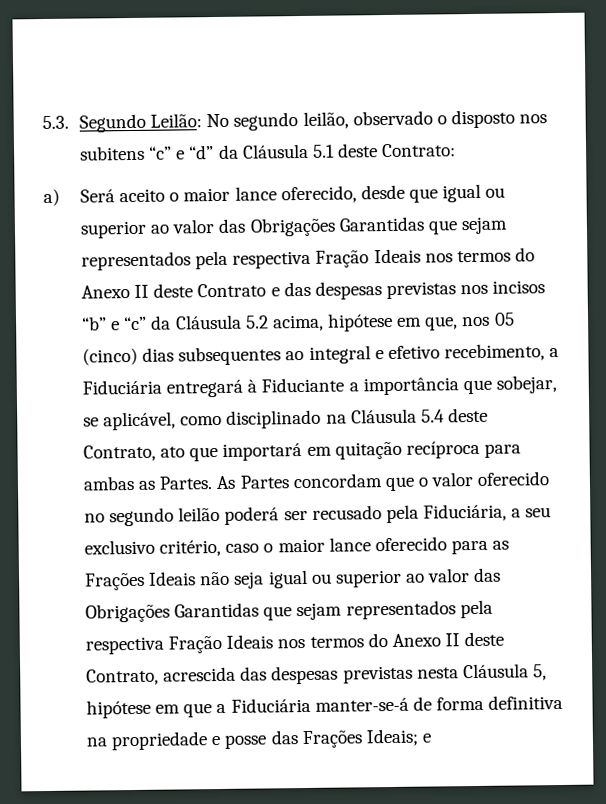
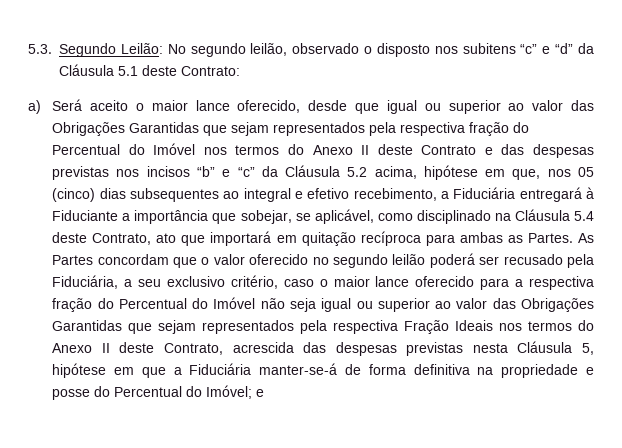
- a) Será aceito o maior lance oferecido, desde que igual ou superior ao valor das Obrigações Garantidas que sejam representados pela respectiva Fração Ideais nos termos do Anexo II deste Contrato e das despesas previstas nos incisos “b” e “c” da Cláusula 5.2 acima, hipótese em que, nos 05 (cinco) dias subsequentes ao integral e efetivo recebimento, a Fiduciária entregará à Fiduciante a importância que sobejar, se aplicável, como disciplinado na Cláusula 5.4 deste Contrato, ato que importará em quitação recíproca para ambas as Partes.
+ a) Será aceito o maior lance oferecido, desde que igual ou superior ao valor das Obrigações Garantidas que sejam representados pela respectiva fração do Percentual do Imóvel nos termos do Anexo II deste Contrato e das despesas previstas nos incisos “b” e “c” da Cláusula 5.2 acima, hipótese em que, nos 05 (cinco) dias subsequentes ao integral e efetivo recebimento, a Fiduciária entregará à Fiduciante a importância que sobejar, se aplicável, como disciplinado na Cláusula 5.4 deste Contrato, ato que importará em quitação recíproca para ambas as Partes.
- As Partes concordam que o valor oferecido no segundo leilão poderá ser recusado pela Fiduciária, a seu exclusivo critério, caso o maior lance oferecido para as Frações Ideais não seja igual ou superior ao valor das Obrigações Garantidas que sejam representados pela respectiva Fração Ideais nos termos do Anexo II deste Contrato, acrescida das despesas previstas nesta Cláusula 5, hipótese em que a Fiduciária manter-se-á de forma definitiva na propriedade e posse das Frações Ideais;
+ As Partes concordam que o valor oferecido no segundo leilão poderá ser recusado pela Fiduciária, a seu exclusivo critério, caso o maior lance oferecido para a respectiva fração do Percentual do Imóvel não seja igual ou superior ao valor das Obrigações Garantidas que sejam representados pela respectiva Fração Ideais nos termos do Anexo II deste Contrato, acrescida das despesas previstas nesta Cláusula 5, hipótese em que a Fiduciária manter-se-á de forma definitiva na propriedade e posse do Percentual do Imóvel;

